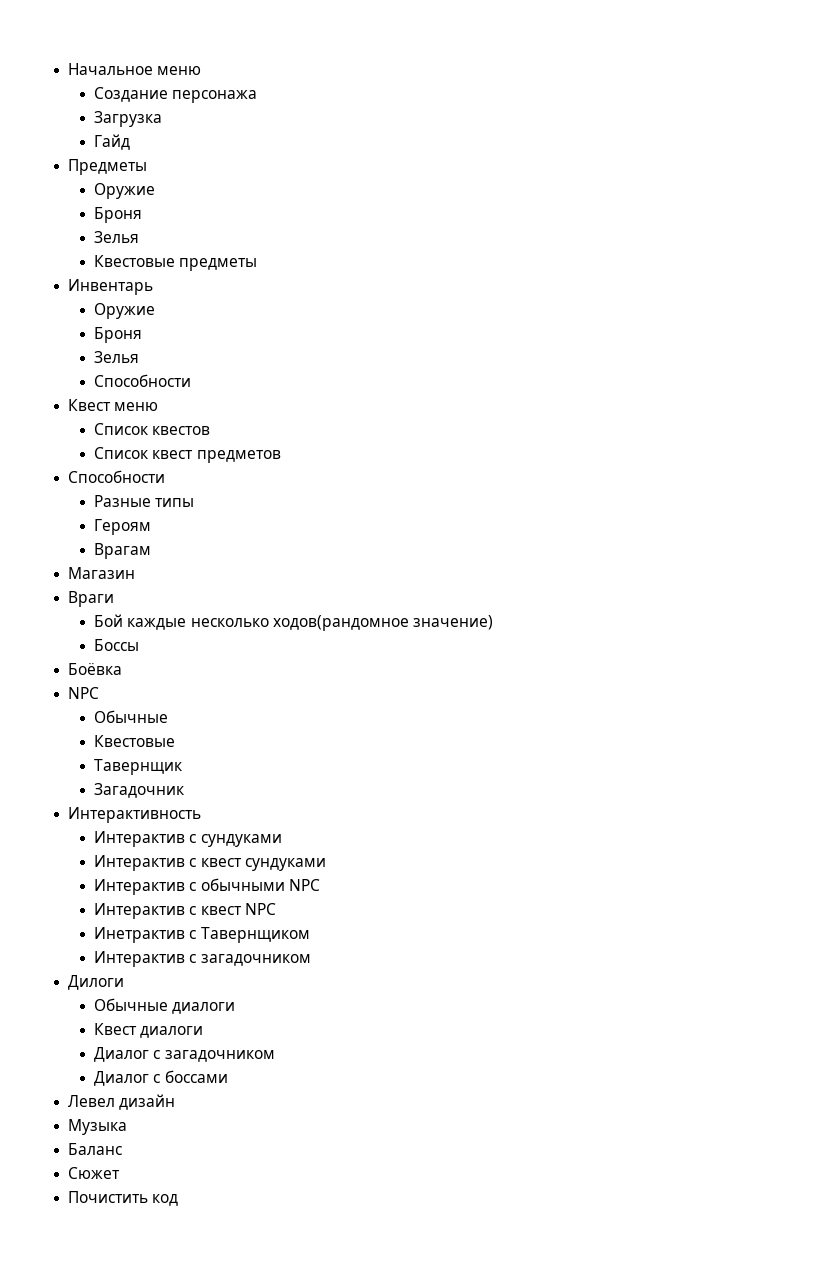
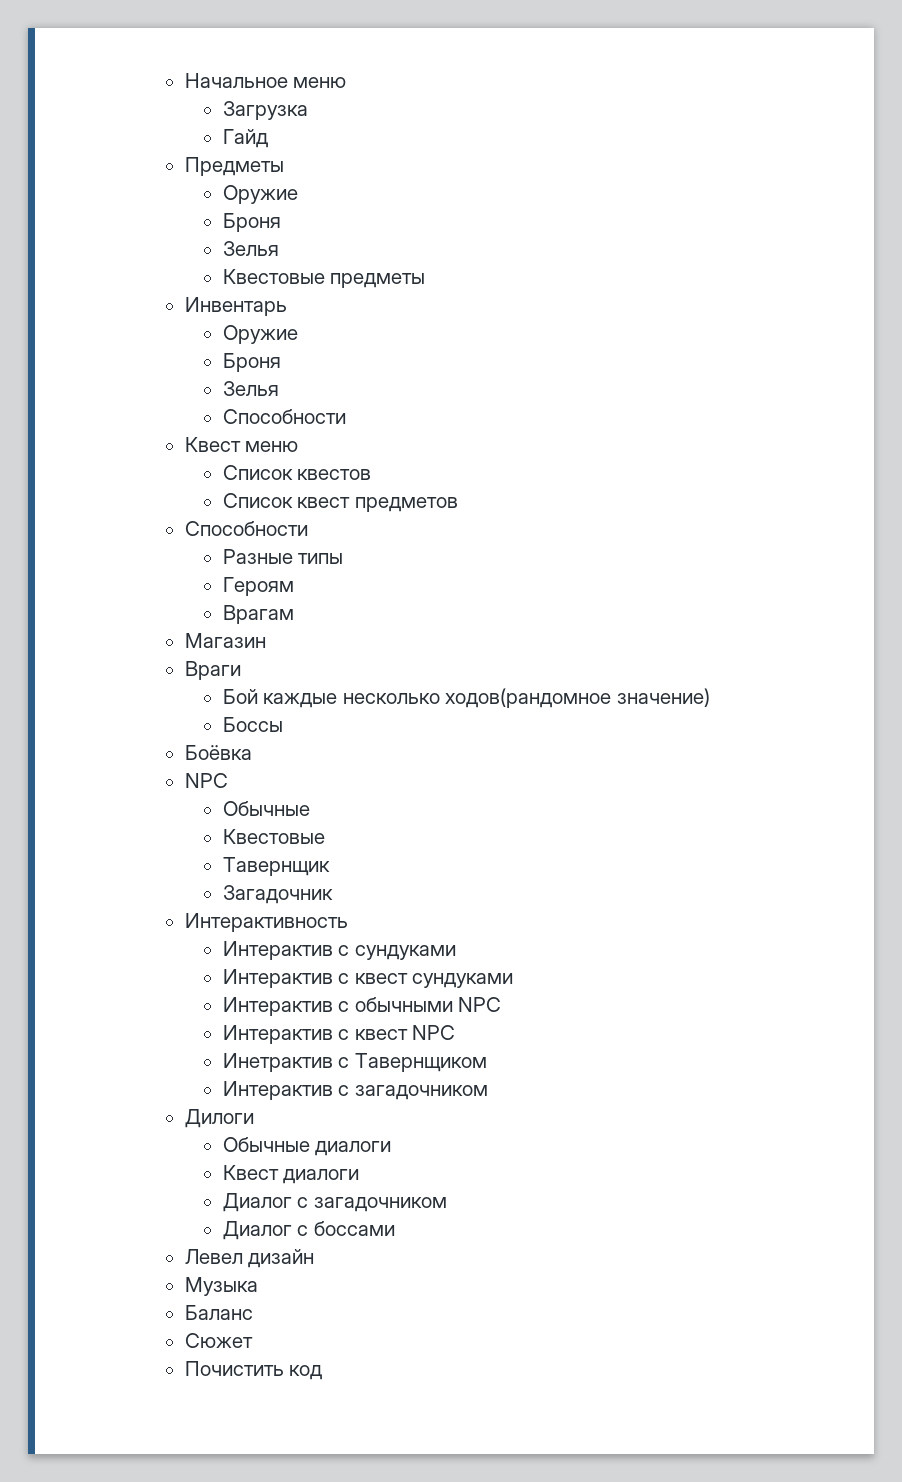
- Создание персонажа

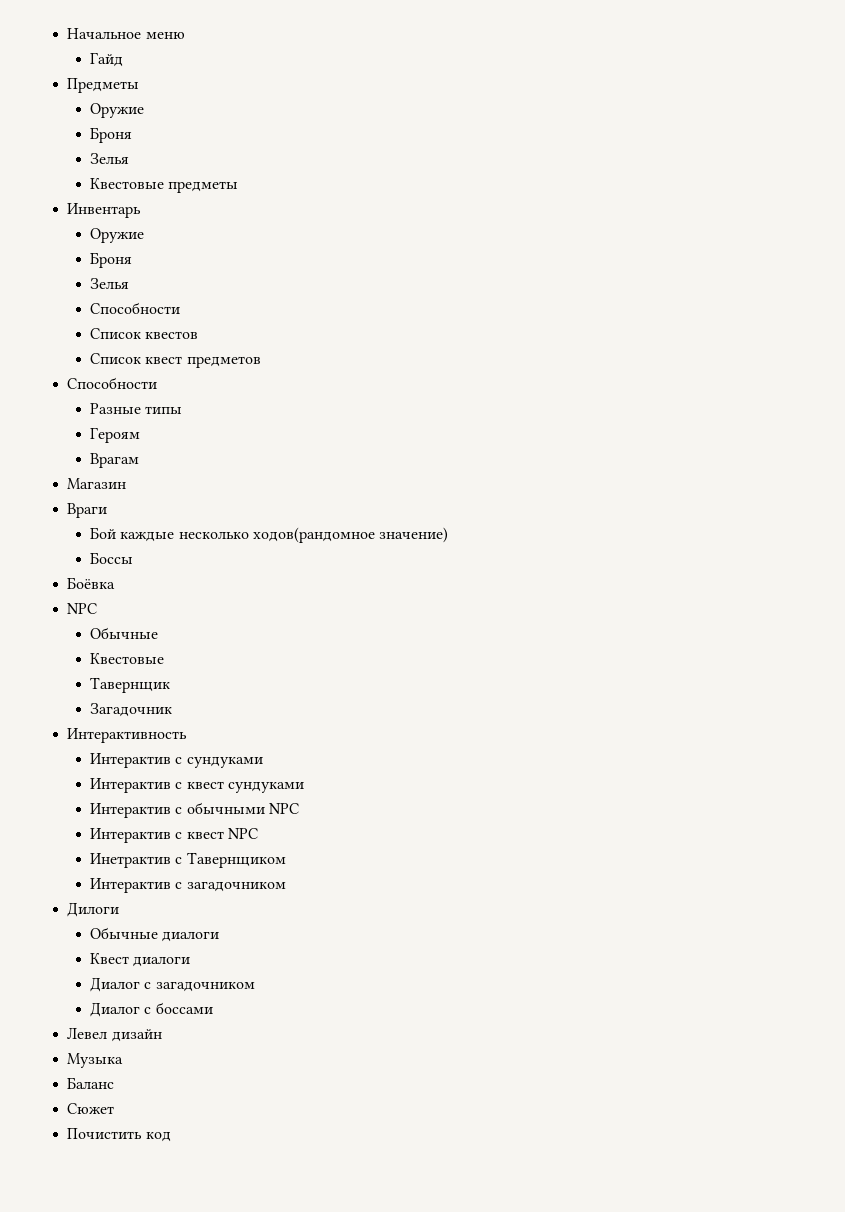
- Загрузка
- Квест меню

